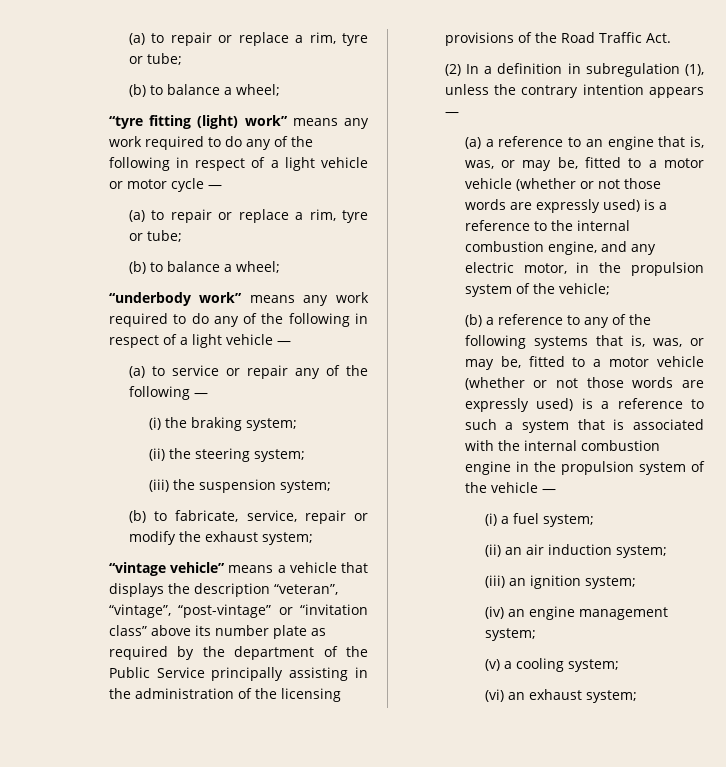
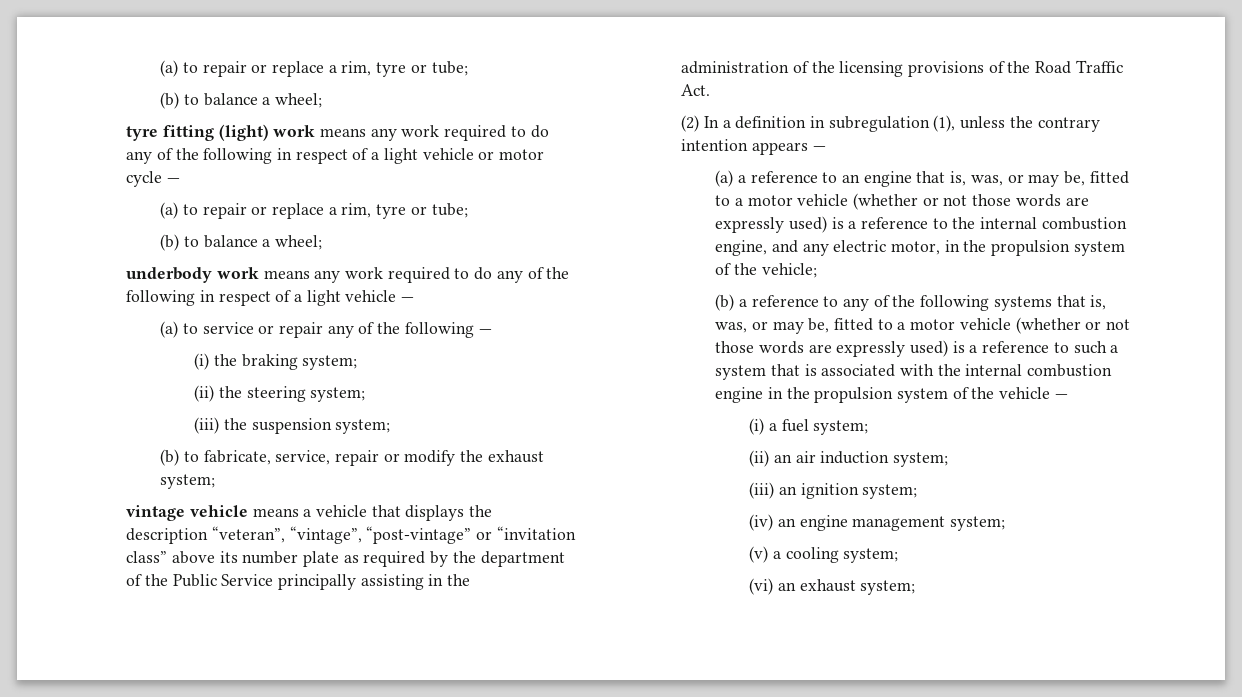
- “tyre fitting (light) work” means any work required to do any of the following in respect of a light vehicle or motor cycle —
+ tyre fitting (light) work means any work required to do any of the following in respect of a light vehicle or motor cycle —
- “underbody work” means any work required to do any of the following in respect of a light vehicle —
+ underbody work means any work required to do any of the following in respect of a light vehicle —
- “vintage vehicle” means a vehicle that displays the description “veteran”, “vintage”, “post-vintage” or “invitation class” above its number plate as required by the department of the Public Service principally assisting in the administration of the licensing provisions of the Road Traffic Act.
+ vintage vehicle means a vehicle that displays the description “veteran”, “vintage”, “post-vintage” or “invitation class” above its number plate as required by the department of the Public Service principally assisting in the administration of the licensing provisions of the Road Traffic Act.

